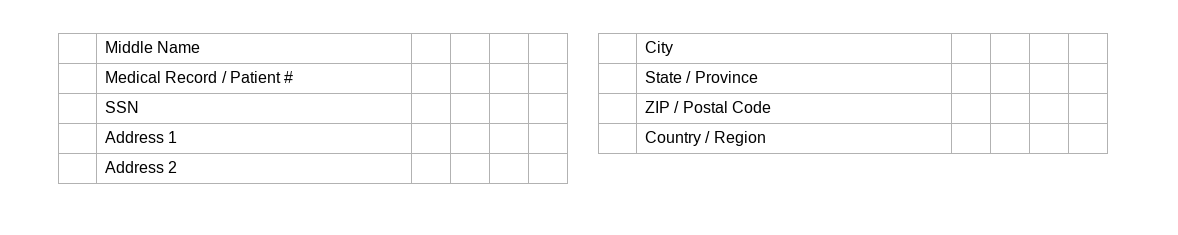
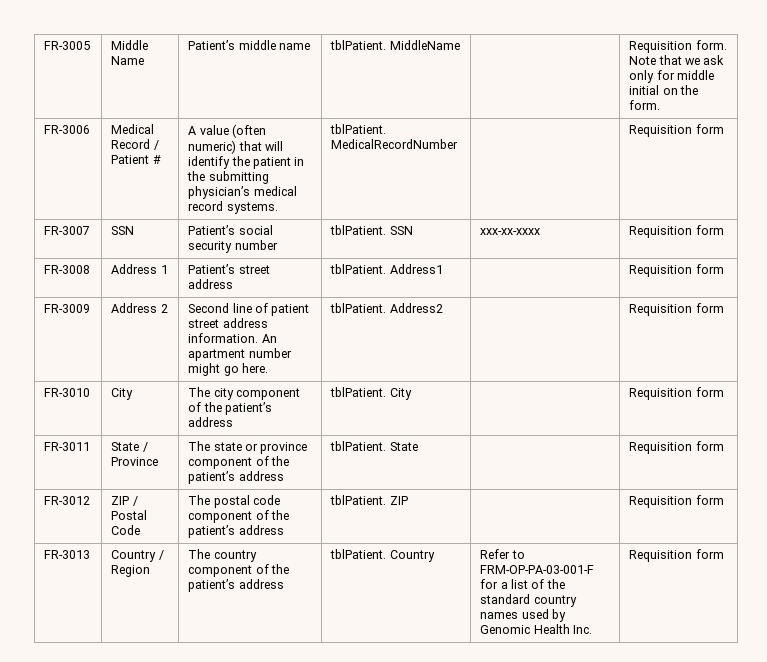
- | Middle Name | | | |
- | Medical Record / Patient # | | | |
- | SSN | | | |
- | Address 1 | | | |
- | Address 2 | | | |
- | City | | | |
- | State / Province | | | |
- | ZIP / Postal Code | | | |
- | Country / Region | | | |
+ FR-3005 | Middle Name | Patient’s middle name | tblPatient. MiddleName | | Requisition form. Note that we ask only for middle initial on the form.
+ FR-3006 | Medical Record / Patient # | A value (often numeric) that will identify the patient in the submitting physician’s medical record systems. | tblPatient. MedicalRecordNumber | | Requisition form
+ FR-3007 | SSN | Patient’s social security number | tblPatient. SSN | xxx-xx-xxxx | Requisition form
+ FR-3008 | Address 1 | Patient’s street address | tblPatient. Address1 | | Requisition form
+ FR-3009 | Address 2 | Second line of patient street address information. An apartment number might go here. | tblPatient. Address2 | | Requisition form
+ FR-3010 | City | The city component of the patient’s address | tblPatient. City | | Requisition form
+ FR-3011 | State / Province | The state or province component of the patient’s address | tblPatient. State | | Requisition form
+ FR-3012 | ZIP / Postal Code | The postal code component of the patient’s address | tblPatient. ZIP | | Requisition form
+ FR-3013 | Country / Region | The country component of the patient’s address | tblPatient. Country | Refer to FRM-OP-PA-03-001-F for a list of the standard country names used by Genomic Health Inc. | Requisition form

